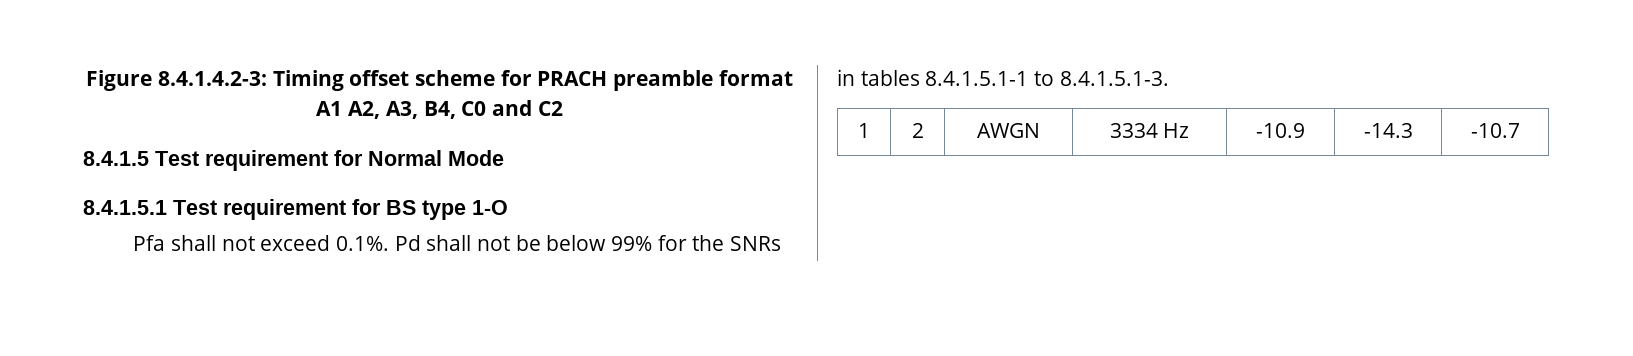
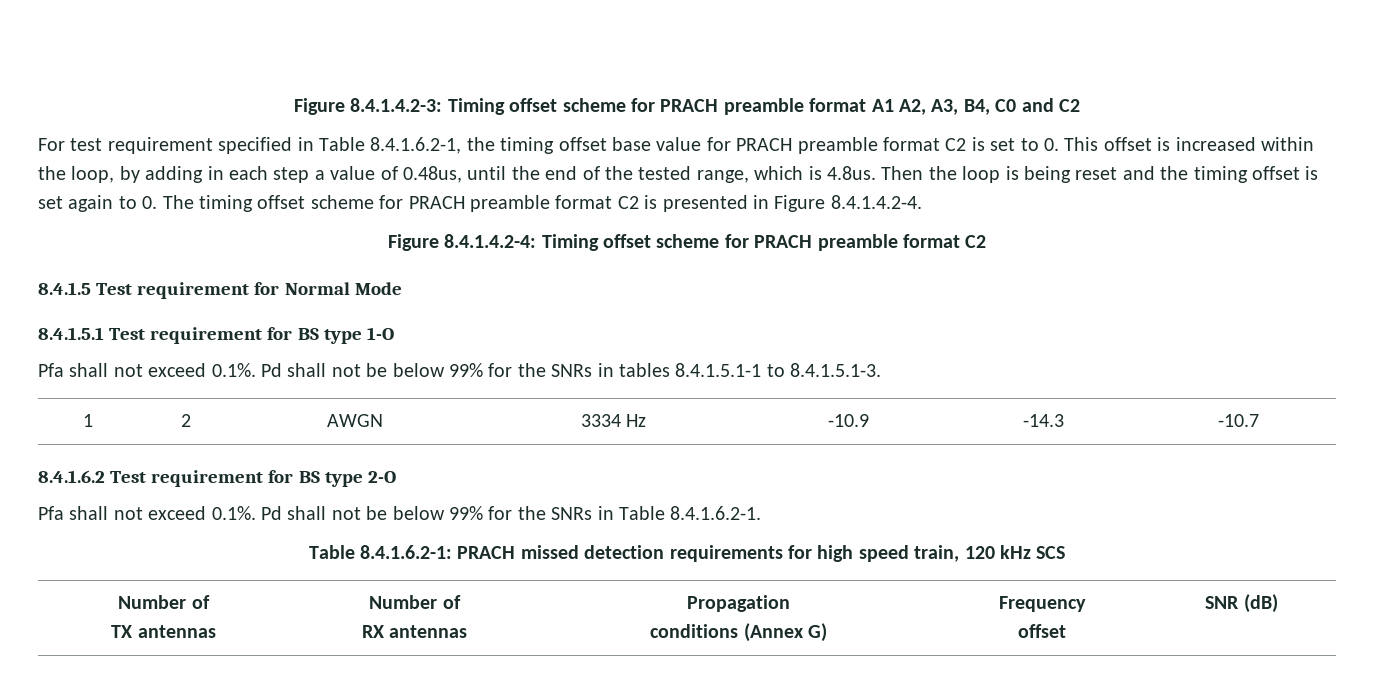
+ For test requirement specified in Table 8.4.1.6.2-1, the timing offset base value for PRACH preamble format C2 is set to 0. This offset is increased within the loop, by adding in each step a value of 0.48us, until the end of the tested range, which is 4.8us. Then the loop is being reset and the timing offset is set again to 0. The timing offset scheme for PRACH preamble format C2 is presented in Figure 8.4.1.4.2-4.
+ Figure 8.4.1.4.2-4: Timing offset scheme for PRACH preamble format C2
+ 8.4.1.6.2 Test requirement for BS type 2-O
+ Pfa shall not exceed 0.1%. Pd shall not be below 99% for the SNRs in Table 8.4.1.6.2-1.
+ Table 8.4.1.6.2-1: PRACH missed detection requirements for high speed train, 120 kHz SCS
+ Number of
+ TX antennas | Number of
+ RX antennas | Propagation
+ conditions (Annex G) | Frequency
+ offset | SNR (dB)

